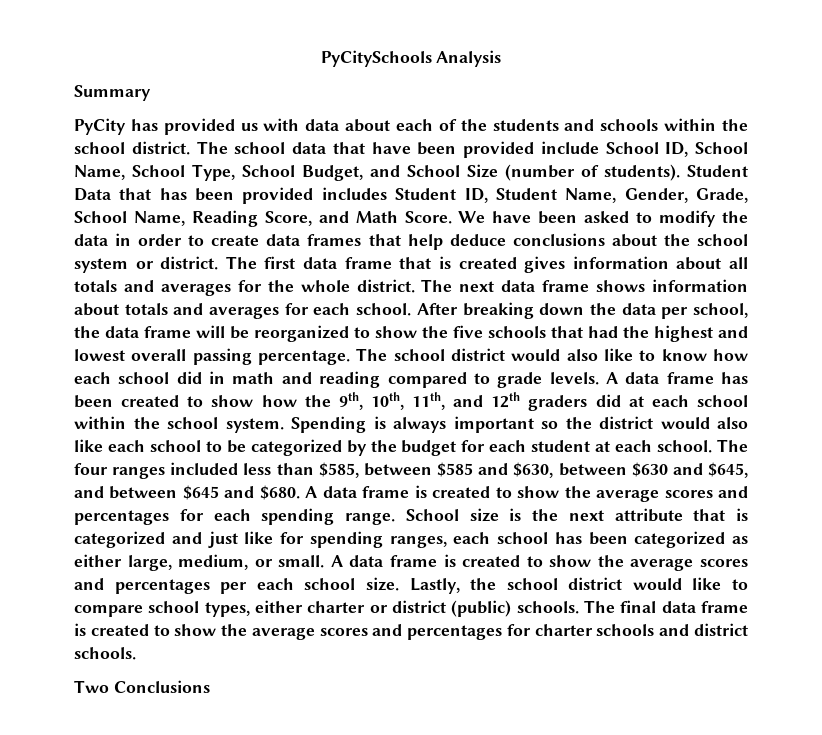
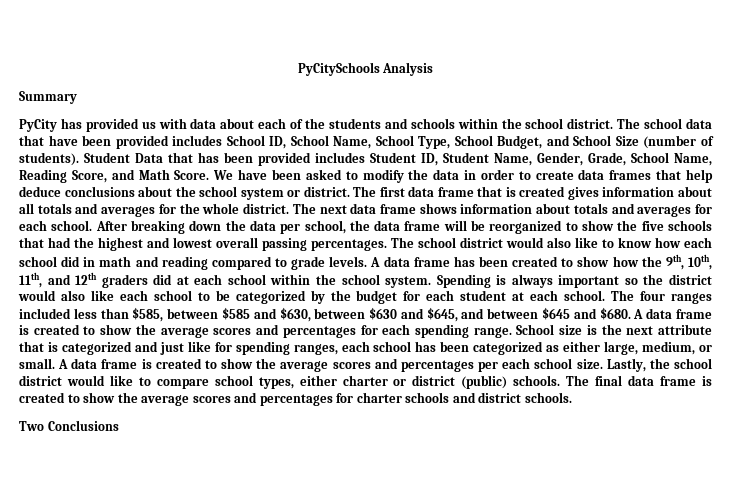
- The school data that have been provided include School ID, School Name, School Type, School Budget, and School Size (number of students).
+ The school data that have been provided includes School ID, School Name, School Type, School Budget, and School Size (number of students).
- After breaking down the data per school, the data frame will be reorganized to show the five schools that had the highest and lowest overall passing percentage.
+ After breaking down the data per school, the data frame will be reorganized to show the five schools that had the highest and lowest overall passing percentages.

